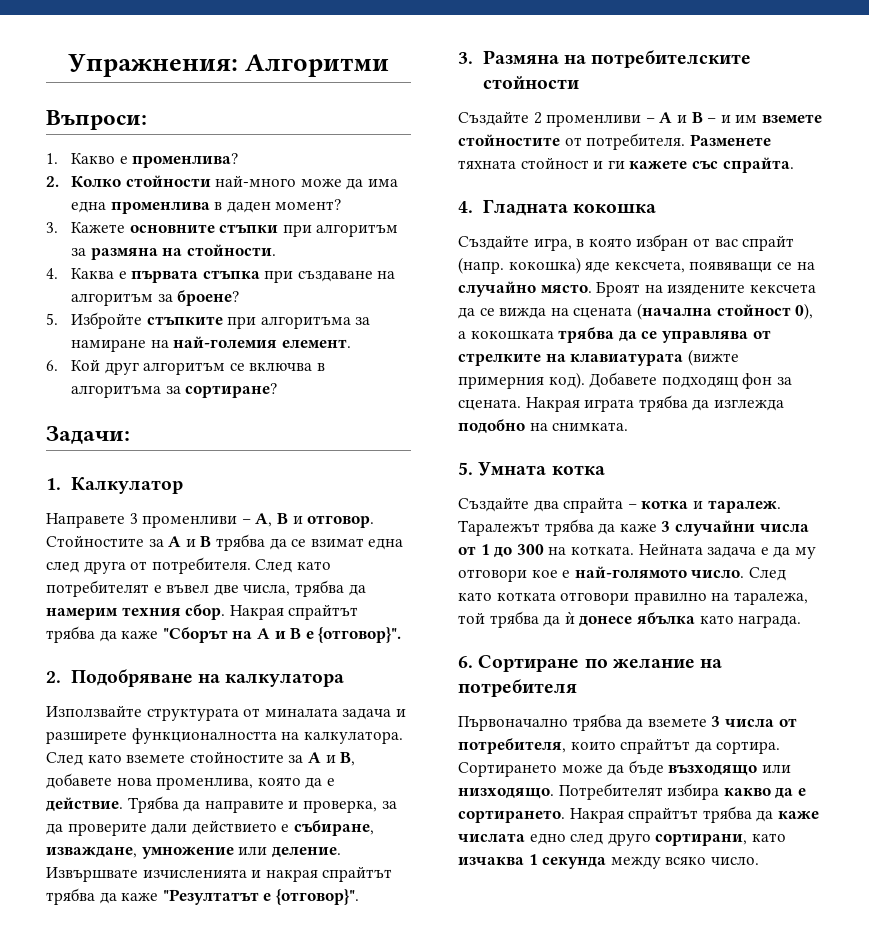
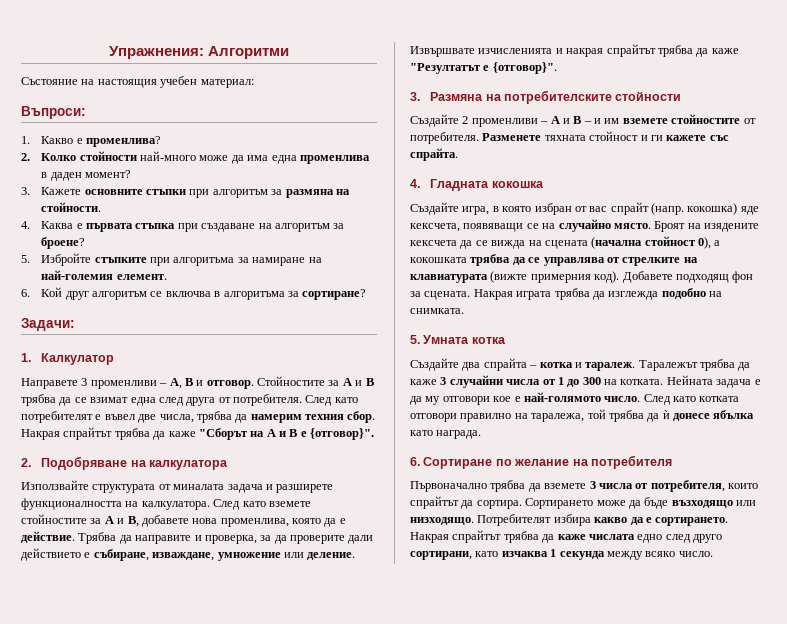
+ Състояние на настоящия учебен материал:

